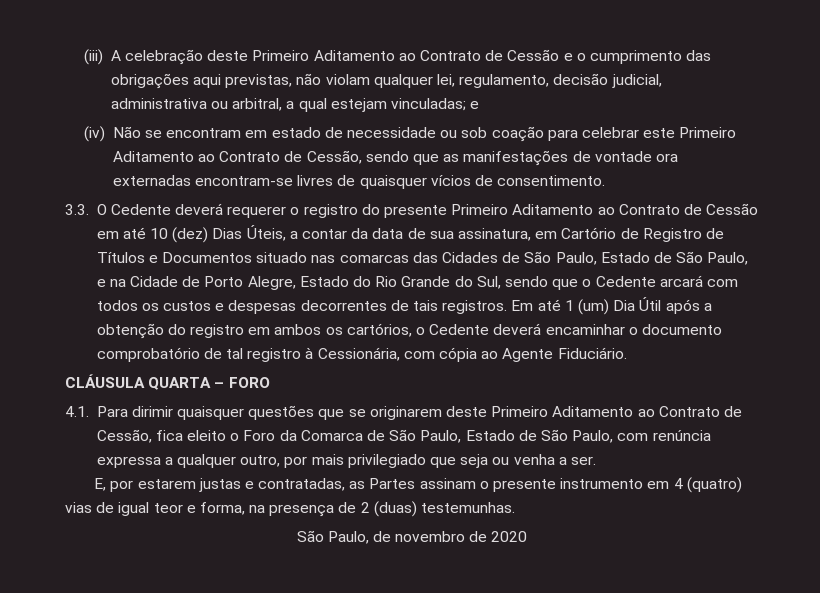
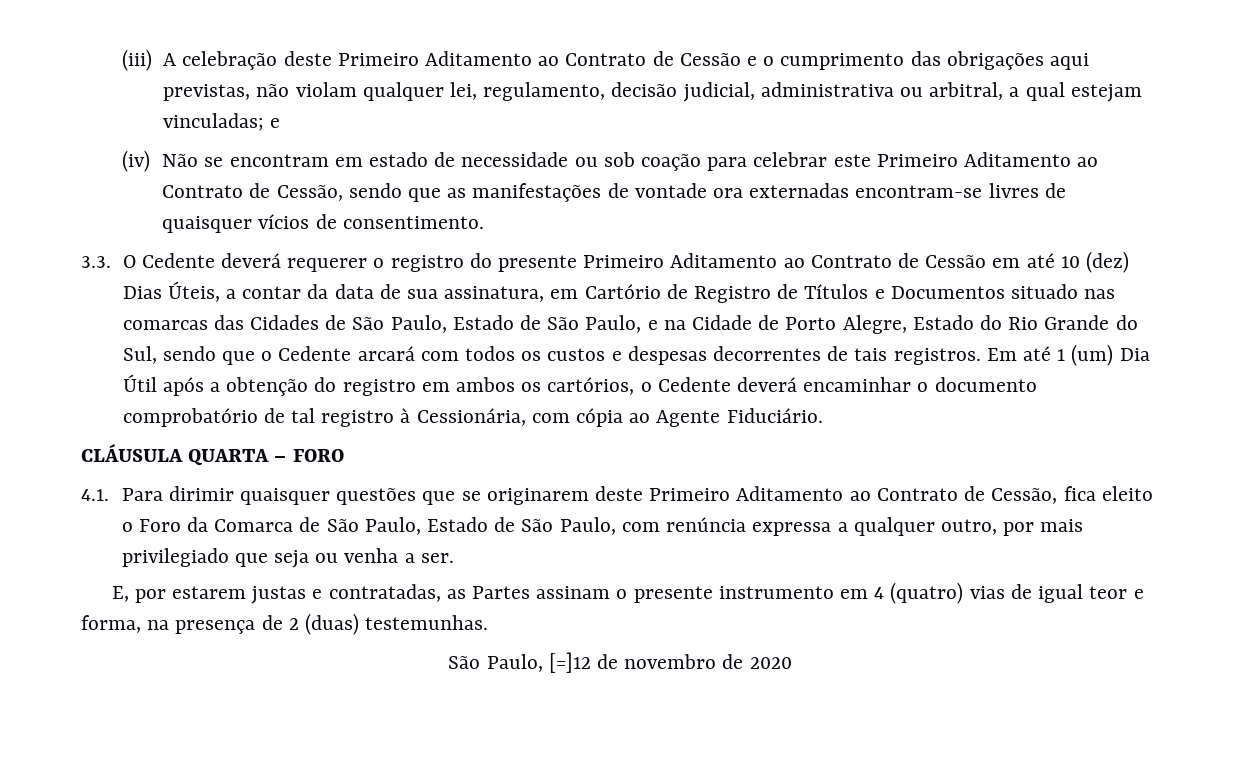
- São Paulo, de novembro de 2020
+ São Paulo, [=]12 de novembro de 2020

